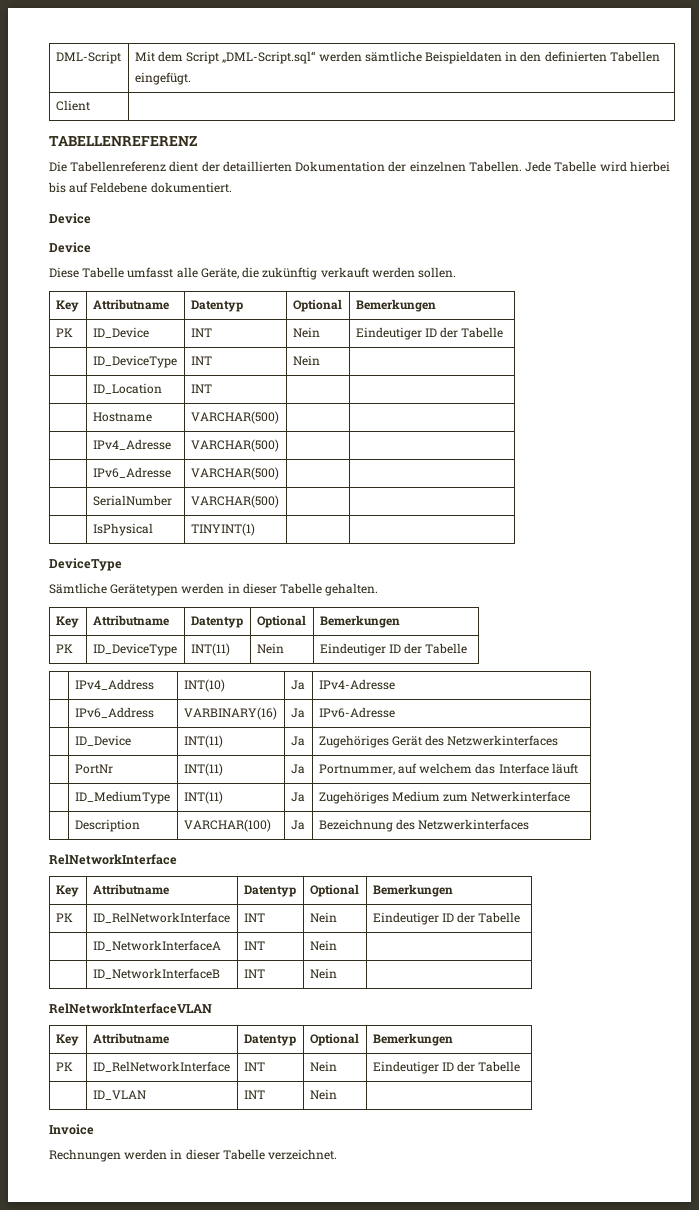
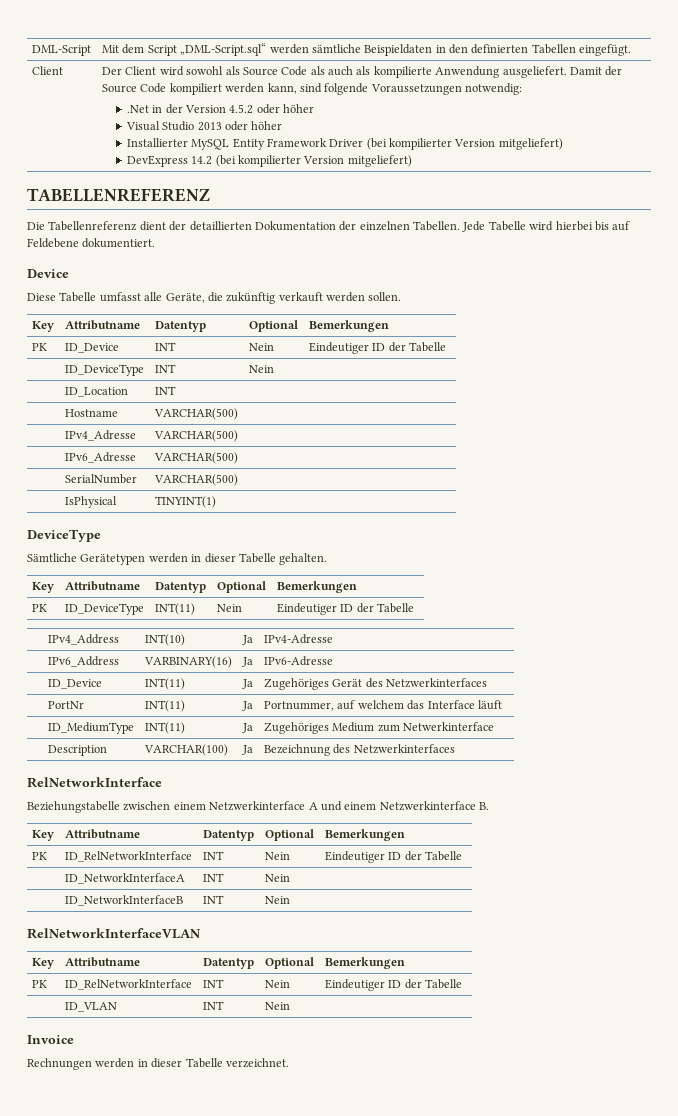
+ Der Client wird sowohl als Source Code als auch als kompilierte Anwendung ausgeliefert. Damit der Source Code kompiliert werden kann, sind folgende Voraussetzungen notwendig:
+ .Net in der Version 4.5.2 oder höher
+ Visual Studio 2013 oder höher
+ Installierter MySQL Entity Framework Driver (bei kompilierter Version mitgeliefert)
+ DevExpress 14.2 (bei kompilierter Version mitgeliefert)
  Jede Tabelle wird hierbei bis auf Feldebene dokumentiert.
- Device
+ Beziehungstabelle zwischen einem Netzwerkinterface A und einem Netzwerkinterface B.

